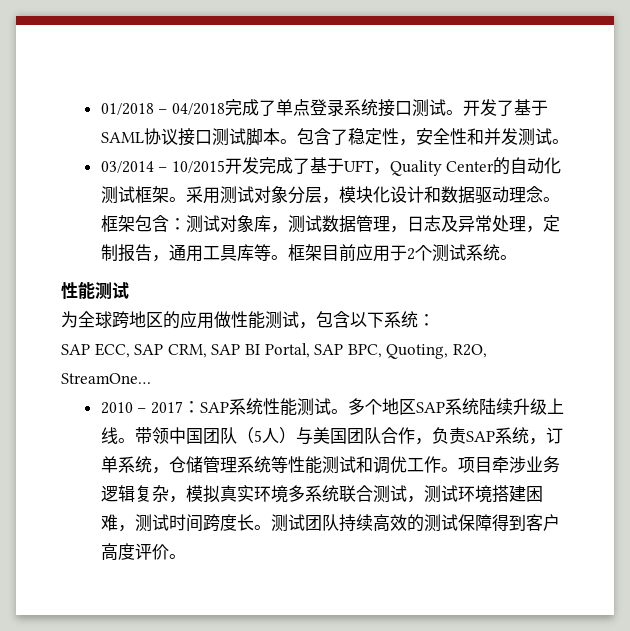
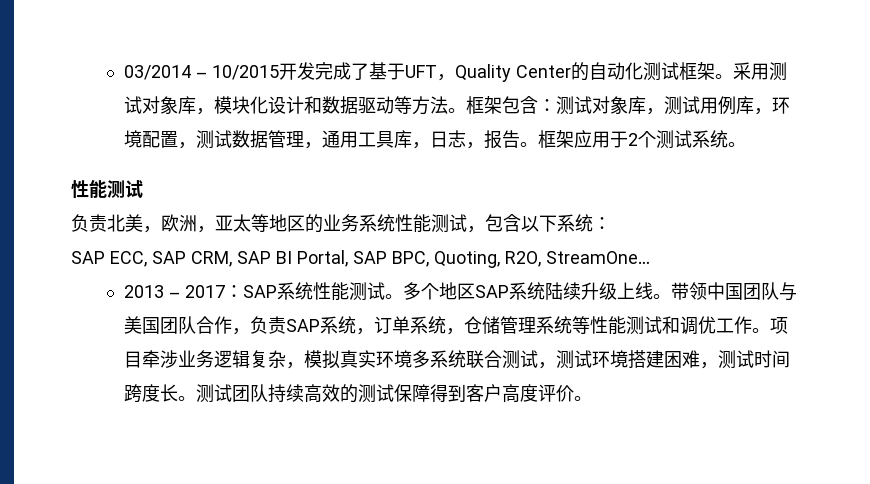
- 01/2018 – 04/2018完成了单点登录系统接口测试。开发了基于SAML协议接口测试脚本。包含了稳定性，安全性和并发测试。
- 采用测试对象分层，模块化设计和数据驱动理念。
+ 采用测试对象库，模块化设计和数据驱动等方法。
- 框架包含：测试对象库，测试数据管理，日志及异常处理，定制报告，通用工具库等。框架目前应用于2个测试系统。
+ 框架包含：测试对象库，测试用例库，环境配置，测试数据管理，通用工具库，日志，报告。框架应用于2个测试系统。
- 为全球跨地区的应用做性能测试，包含以下系统：
+ 负责北美，欧洲，亚太等地区的业务系统性能测试，包含以下系统：
- 2010 – 2017：SAP系统性能测试。
+ 2013 – 2017：SAP系统性能测试。
- 带领中国团队（5人）与美国团队合作，负责SAP系统，订单系统，仓储管理系统等性能测试和调优工作。
+ 带领中国团队与美国团队合作，负责SAP系统，订单系统，仓储管理系统等性能测试和调优工作。

